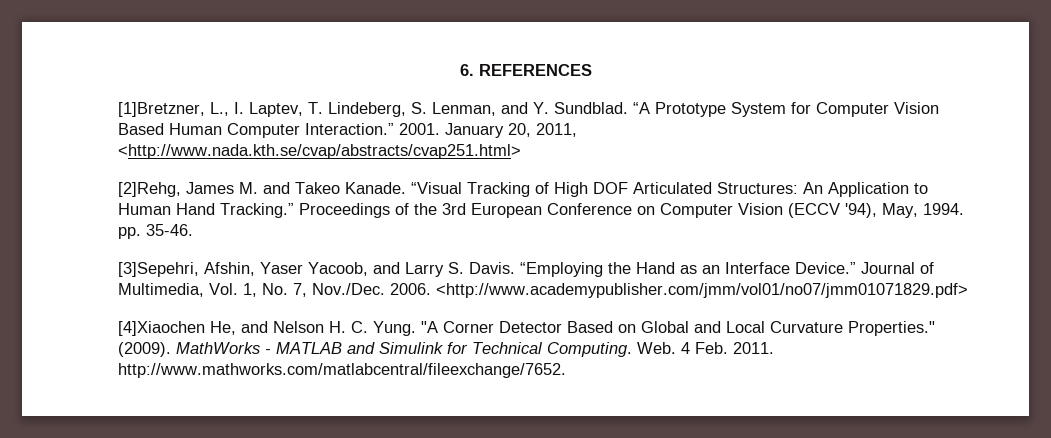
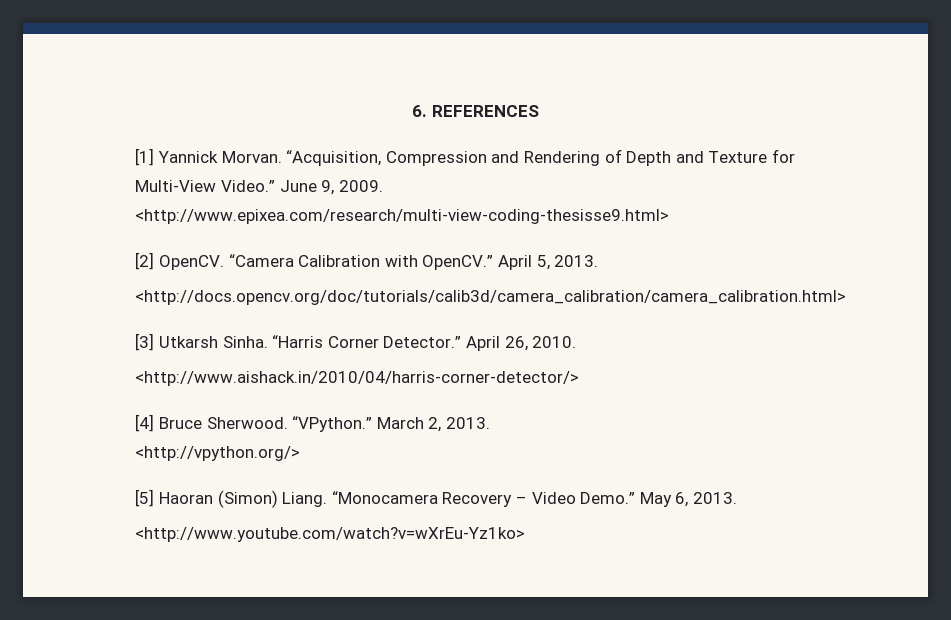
- [1]Bretzner, L., I. Laptev, T. Lindeberg, S. Lenman, and Y. Sundblad. “A Prototype System for Computer Vision Based Human Computer Interaction.” 2001. January 20, 2011, <http://www.nada.kth.se/cvap/abstracts/cvap251.html>
- [2]Rehg, James M. and Takeo Kanade. “Visual Tracking of High DOF Articulated Structures: An Application to Human Hand Tracking.” Proceedings of the 3rd European Conference on Computer Vision (ECCV '94), May, 1994. pp. 35-46.
- [3]Sepehri, Afshin, Yaser Yacoob, and Larry S. Davis. “Employing the Hand as an Interface Device.” Journal of Multimedia, Vol. 1, No. 7, Nov./Dec. 2006. <http://www.academypublisher.com/jmm/vol01/no07/jmm01071829.pdf>
- [4]Xiaochen He, and Nelson H. C. Yung. "A Corner Detector Based on Global and Local Curvature Properties." (2009). MathWorks - MATLAB and Simulink for Technical Computing. Web. 4 Feb. 2011. http://www.mathworks.com/matlabcentral/fileexchange/7652.
+ [1] Yannick Morvan. “Acquisition, Compression and Rendering of Depth and Texture for Multi-View Video.” June 9, 2009. <http://www.epixea.com/research/multi-view-coding-thesisse9.html>
+ [2] OpenCV. “Camera Calibration with OpenCV.” April 5, 2013.
+ <http://docs.opencv.org/doc/tutorials/calib3d/camera_calibration/camera_calibration.html>
+ [3] Utkarsh Sinha. “Harris Corner Detector.” April 26, 2010.
+ <http://www.aishack.in/2010/04/harris-corner-detector/>
+ [4] Bruce Sherwood. “VPython.” March 2, 2013.
+ <http://vpython.org/>
+ [5] Haoran (Simon) Liang. “Monocamera Recovery – Video Demo.” May 6, 2013.
+ <http://www.youtube.com/watch?v=wXrEu-Yz1ko>

